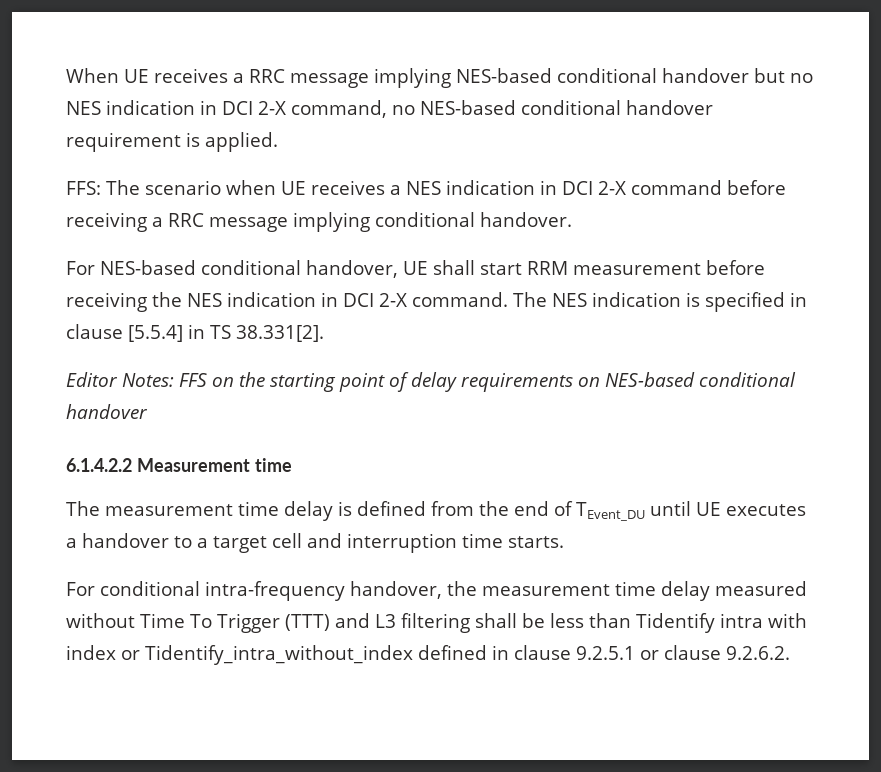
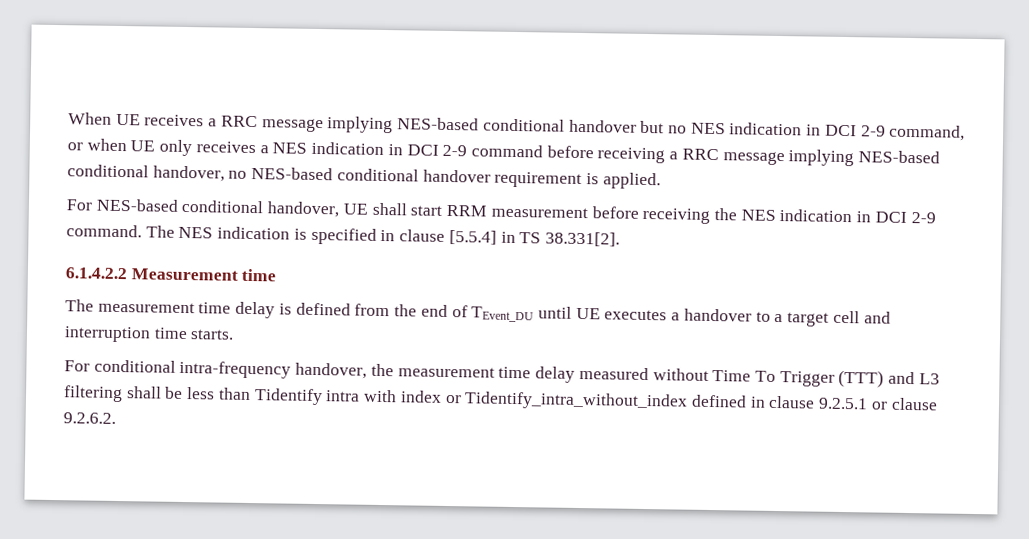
- When UE receives a RRC message implying NES-based conditional handover but no NES indication in DCI 2-X command, no NES-based conditional handover requirement is applied.
+ When UE receives a RRC message implying NES-based conditional handover but no NES indication in DCI 2-9 command, or when UE only receives a NES indication in DCI 2-9 command before receiving a RRC message implying NES-based conditional handover, no NES-based conditional handover requirement is applied.
- FFS: The scenario when UE receives a NES indication in DCI 2-X command before receiving a RRC message implying conditional handover.
- For NES-based conditional handover, UE shall start RRM measurement before receiving the NES indication in DCI 2-X command.
+ For NES-based conditional handover, UE shall start RRM measurement before receiving the NES indication in DCI 2-9 command.
- Editor Notes: FFS on the starting point of delay requirements on NES-based conditional handover

